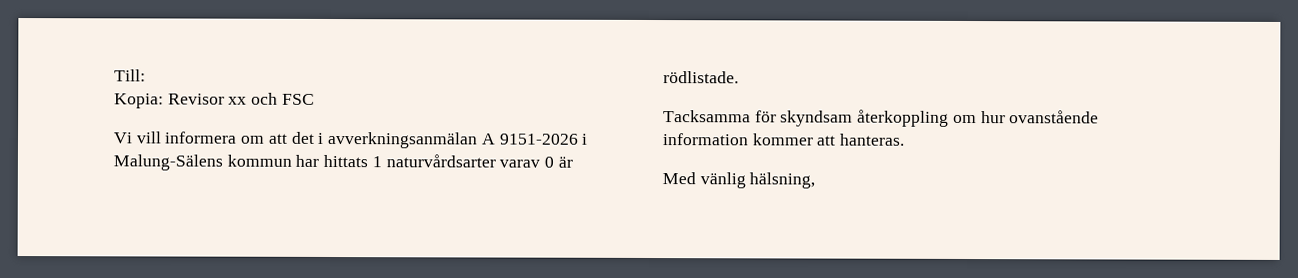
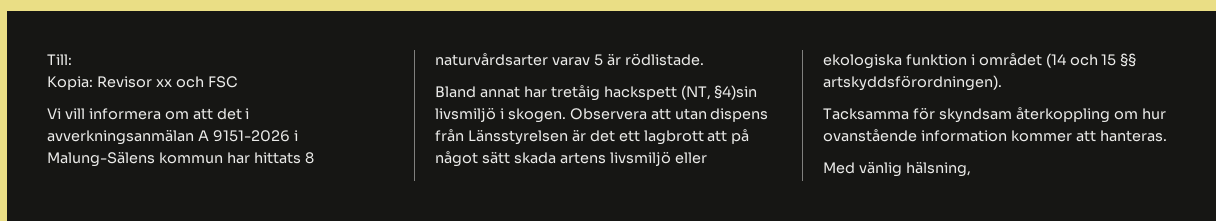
- Vi vill informera om att det i avverkningsanmälan A 9151-2026 i Malung-Sälens kommun har hittats 1 naturvårdsarter varav 0 är rödlistade.
+ Vi vill informera om att det i avverkningsanmälan A 9151-2026 i Malung-Sälens kommun har hittats 8 naturvårdsarter varav 5 är rödlistade.
+ Bland annat har tretåig hackspett (NT, §4)sin livsmiljö i skogen. Observera att utan dispens från Länsstyrelsen är det ett lagbrott att på något sätt skada artens livsmiljö eller ekologiska funktion i området (14 och 15 §§ artskyddsförordningen).

